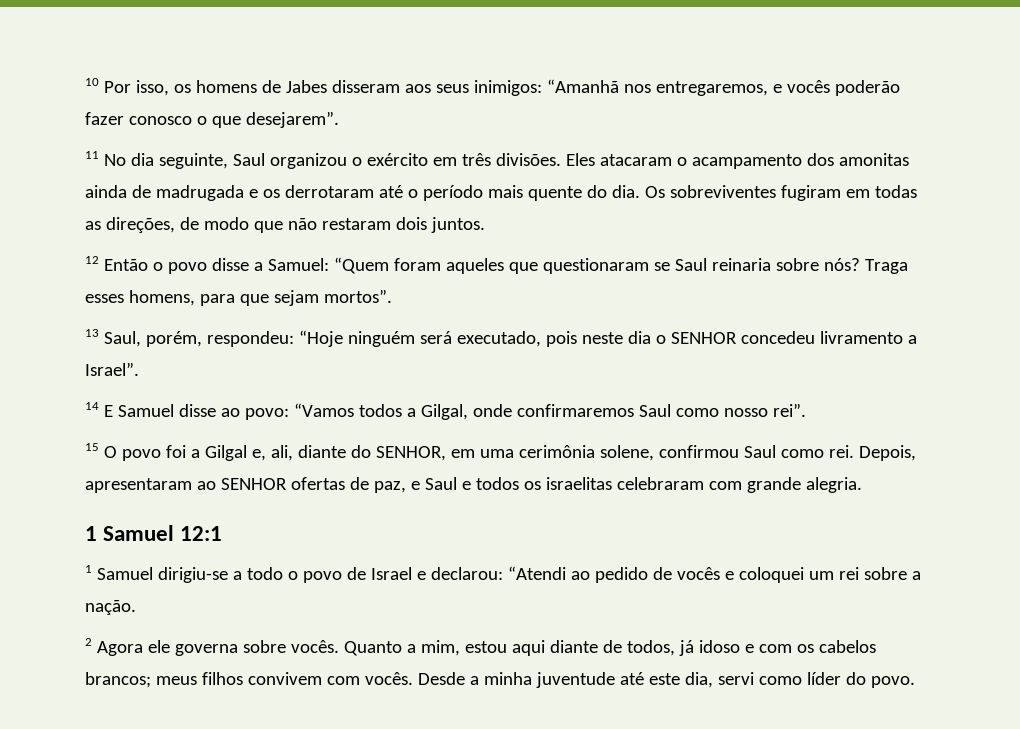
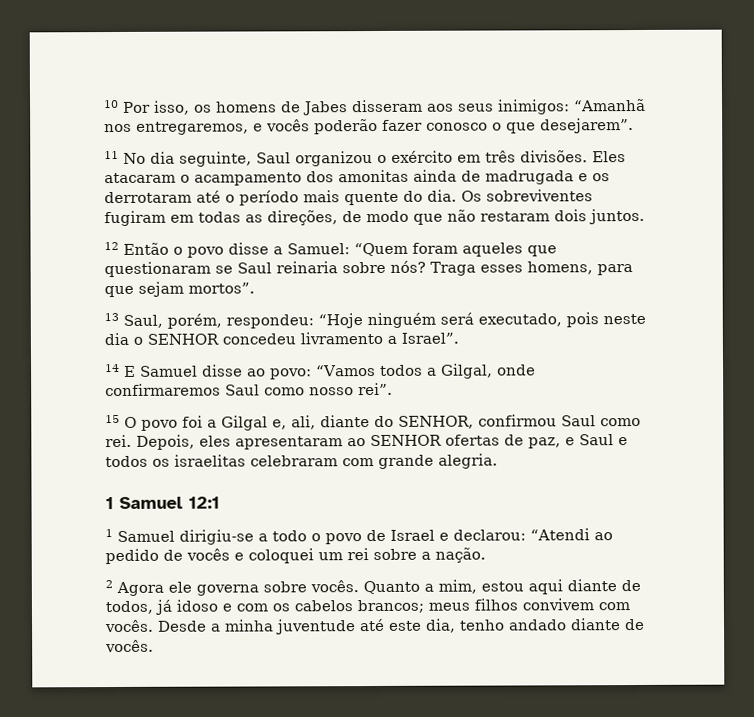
- 15 O povo foi a Gilgal e, ali, diante do SENHOR, em uma cerimônia solene, confirmou Saul como rei.
+ 15 O povo foi a Gilgal e, ali, diante do SENHOR, confirmou Saul como rei.
- Depois, apresentaram ao SENHOR ofertas de paz, e Saul e todos os israelitas celebraram com grande alegria.
+ Depois, eles apresentaram ao SENHOR ofertas de paz, e Saul e todos os israelitas celebraram com grande alegria.
- Desde a minha juventude até este dia, servi como líder do povo.
+ Desde a minha juventude até este dia, tenho andado diante de vocês.

